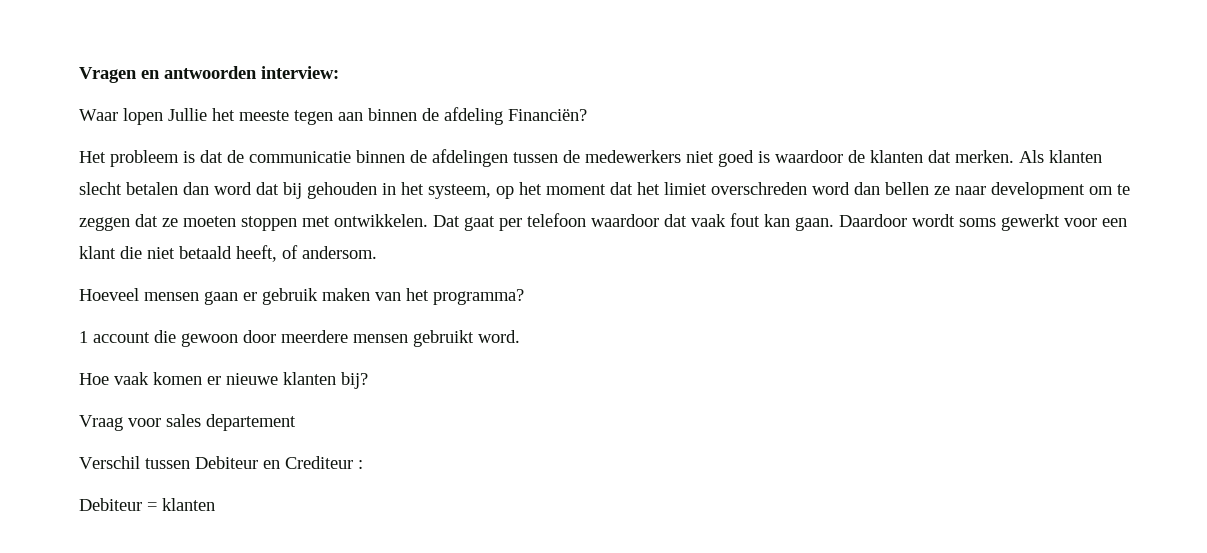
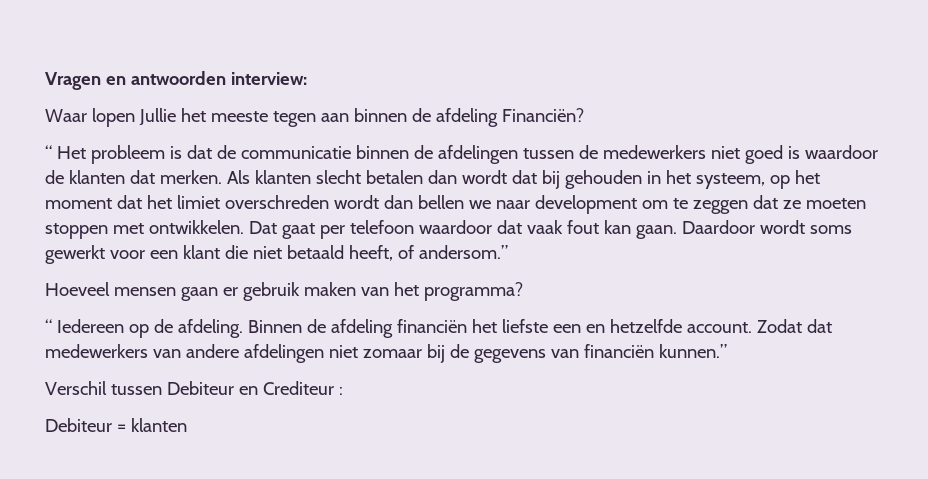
- Het probleem is dat de communicatie binnen de afdelingen tussen de medewerkers niet goed is waardoor de klanten dat merken.
+ “ Het probleem is dat de communicatie binnen de afdelingen tussen de medewerkers niet goed is waardoor de klanten dat merken.
- Als klanten slecht betalen dan word dat bij gehouden in het systeem, op het moment dat het limiet overschreden word dan bellen ze naar development om te zeggen dat ze moeten stoppen met ontwikkelen.
+ Als klanten slecht betalen dan wordt dat bij gehouden in het systeem, op het moment dat het limiet overschreden wordt dan bellen we naar development om te zeggen dat ze moeten stoppen met ontwikkelen.
- Daardoor wordt soms gewerkt voor een klant die niet betaald heeft, of andersom.
+ Daardoor wordt soms gewerkt voor een klant die niet betaald heeft, of andersom.”
- 1 account die gewoon door meerdere mensen gebruikt word.
- Hoe vaak komen er nieuwe klanten bij?
- Vraag voor sales departement
+ “ Iedereen op de afdeling. Binnen de afdeling financiën het liefste een en hetzelfde account. Zodat dat medewerkers van andere afdelingen niet zomaar bij de gegevens van financiën kunnen.”

